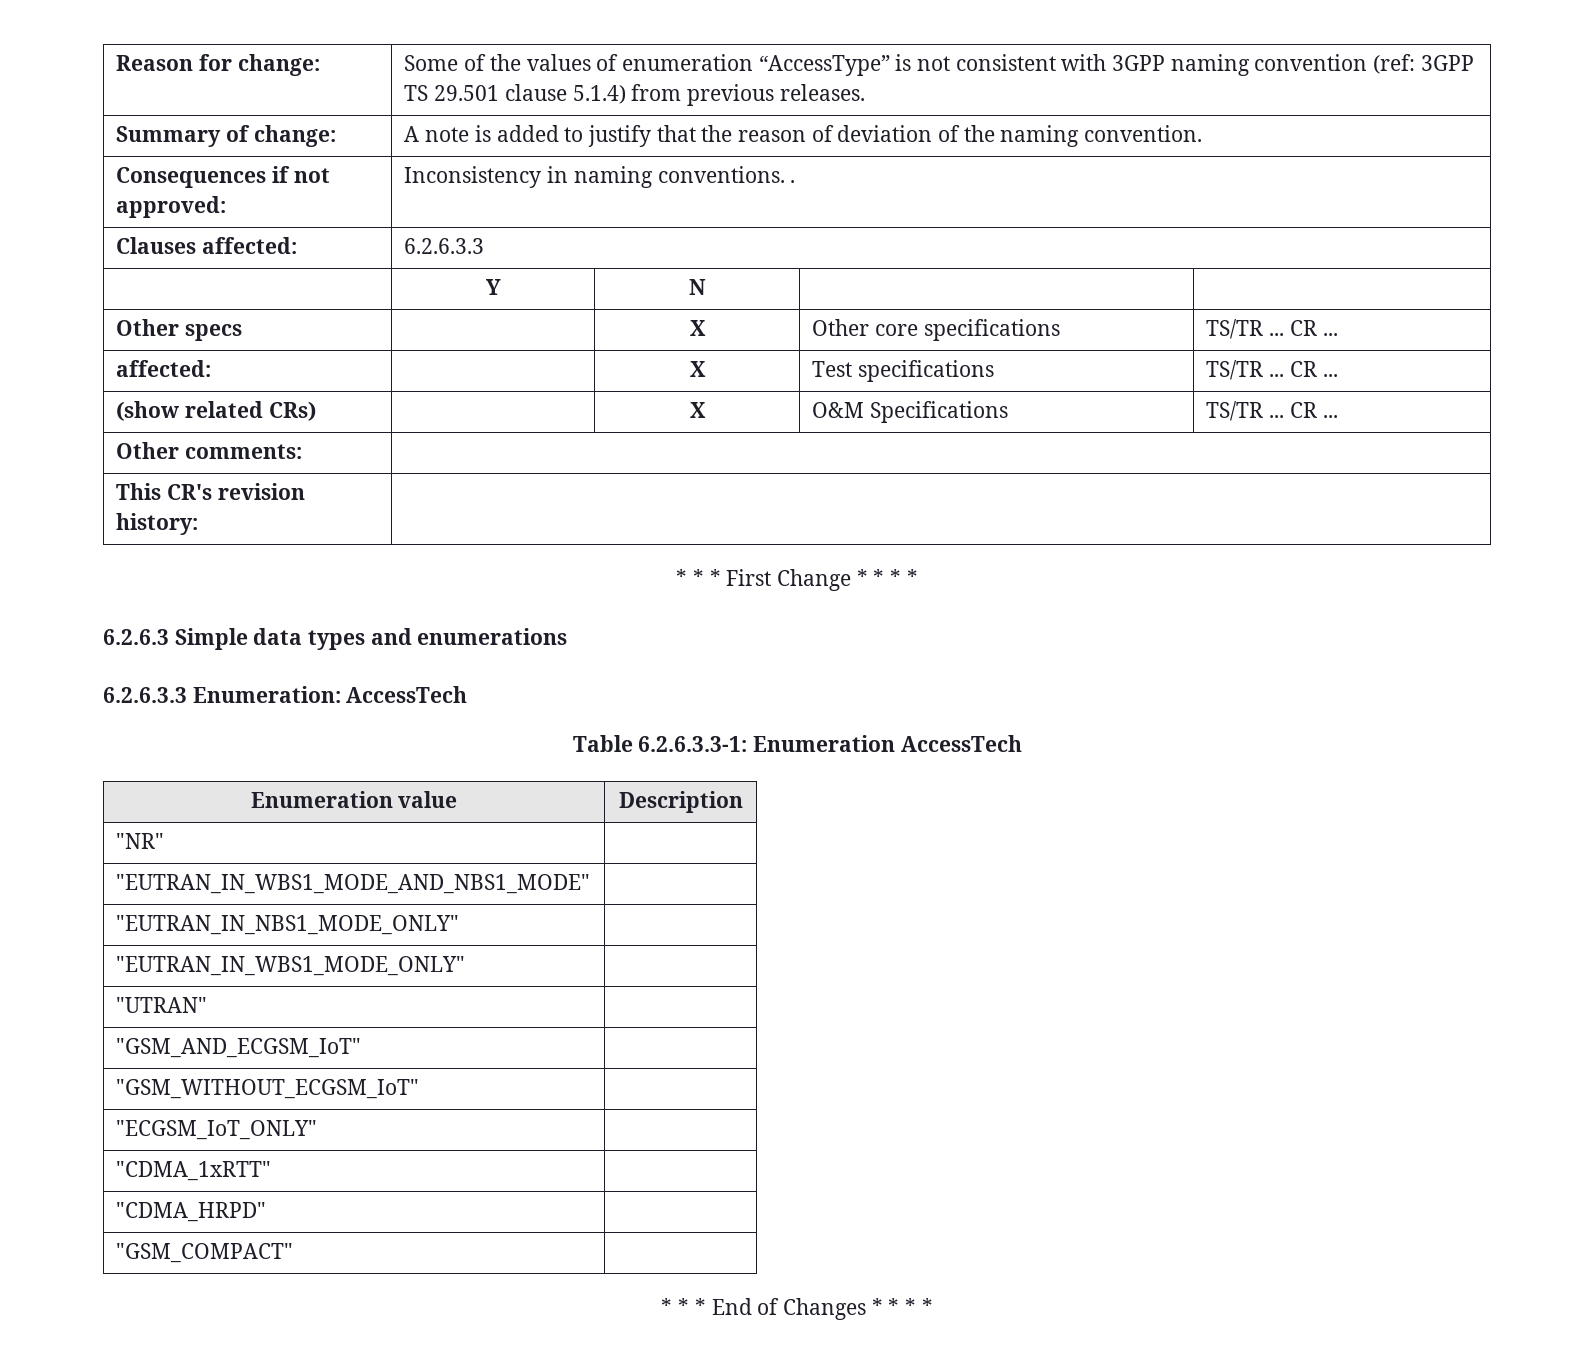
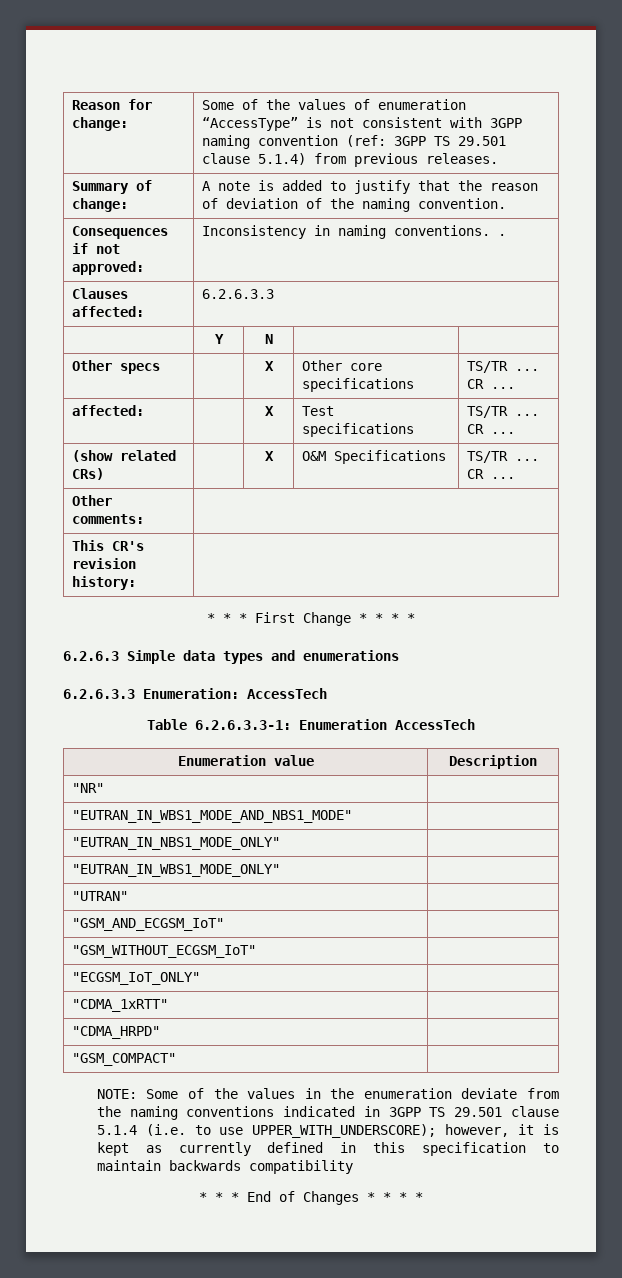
+ NOTE: Some of the values in the enumeration deviate from the naming conventions indicated in 3GPP TS 29.501 clause 5.1.4 (i.e. to use UPPER_WITH_UNDERSCORE); however, it is kept as currently defined in this specification to maintain backwards compatibility

